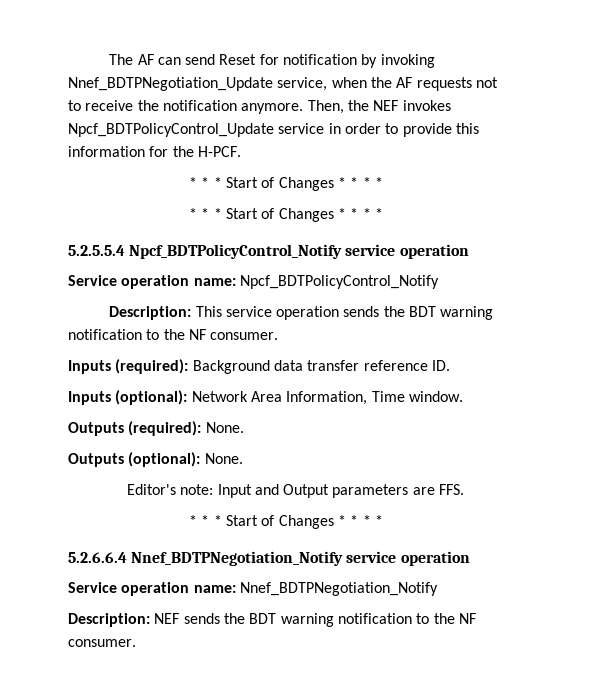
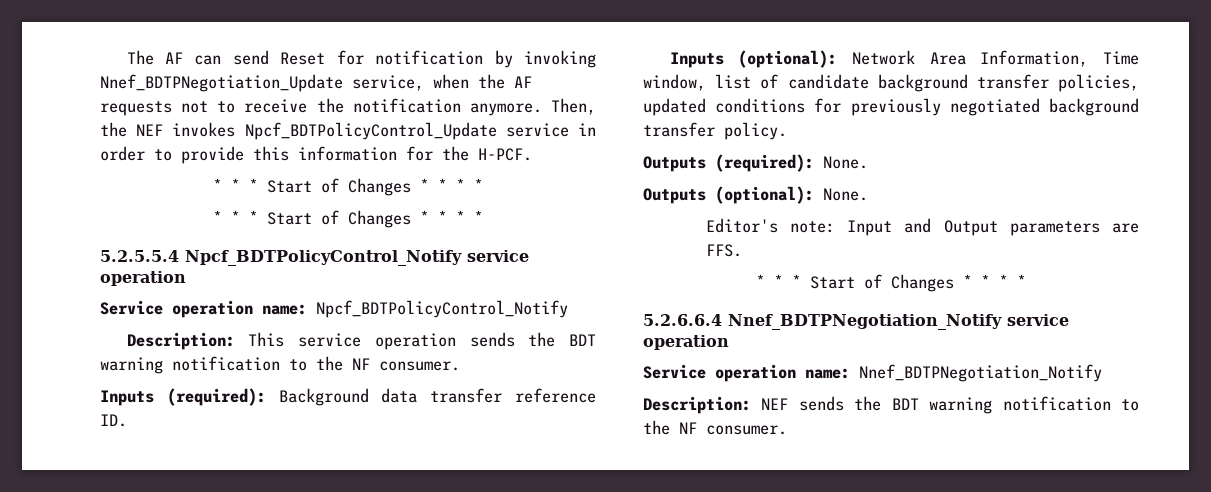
- Inputs (optional): Network Area Information, Time window.
+ Inputs (optional): Network Area Information, Time window, list of candidate background transfer policies, updated conditions for previously negotiated background transfer policy.

